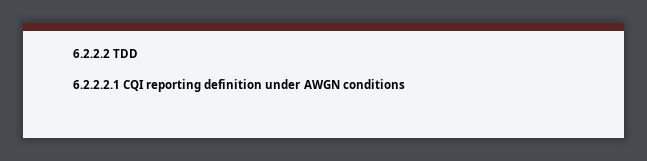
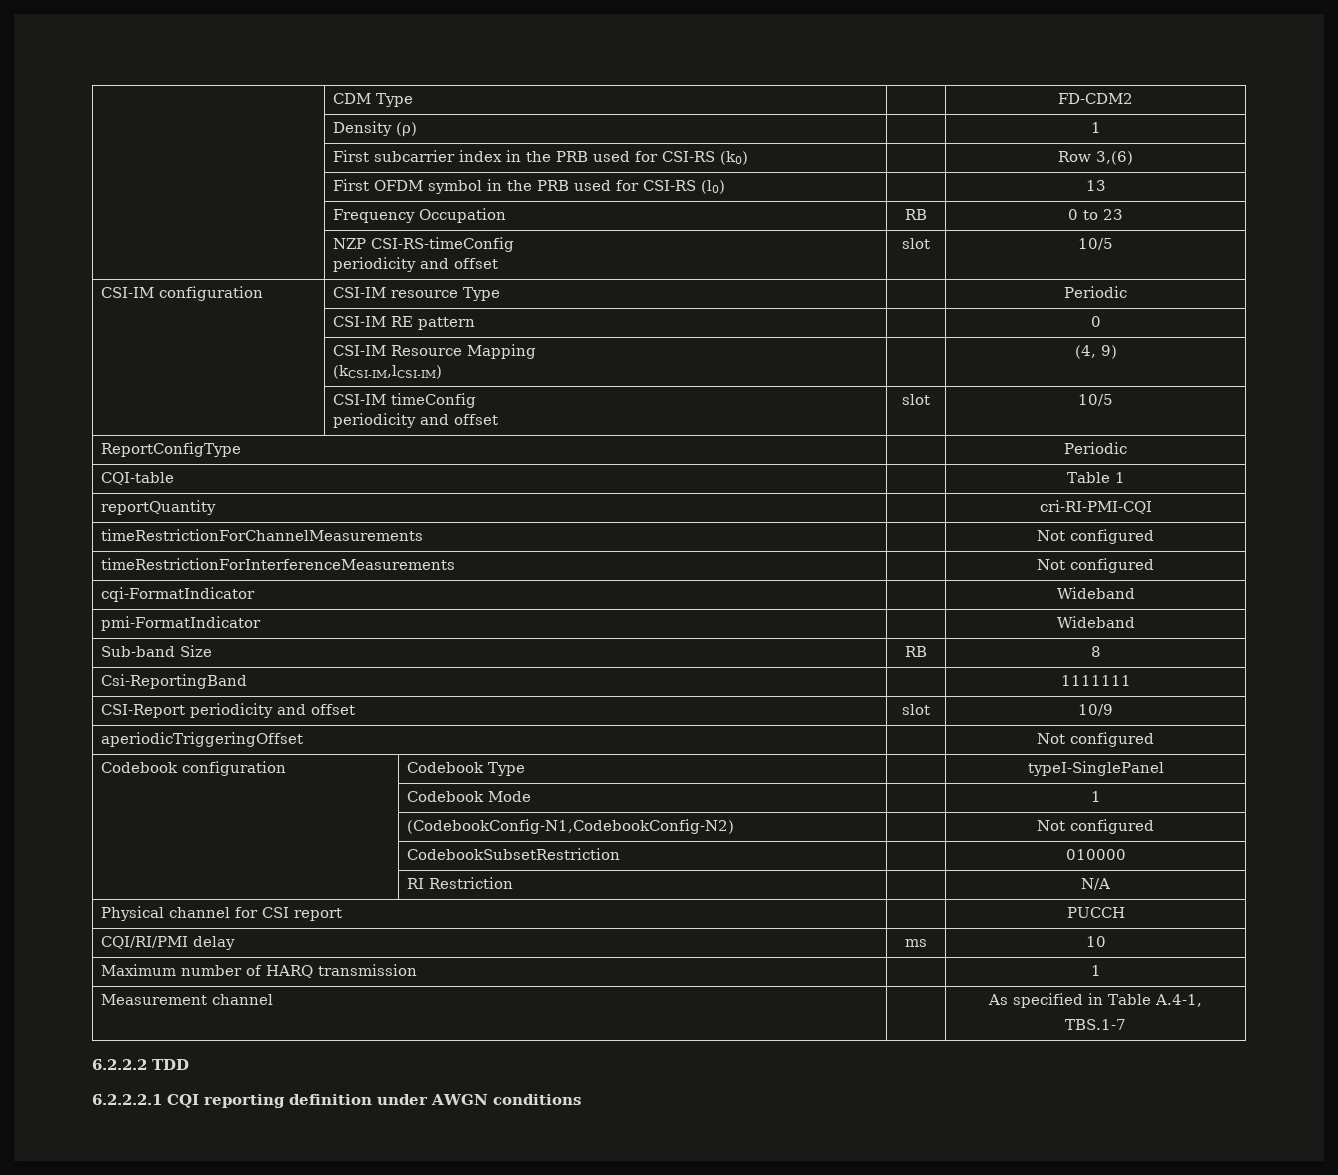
+ | CDM Type | | FD-CDM2
+ | Density (ρ) | | 1
+ | First subcarrier index in the PRB used for CSI-RS (k0) | | Row 3,(6)
+ | First OFDM symbol in the PRB used for CSI-RS (l0) | | 13
+ | Frequency Occupation | RB | 0 to 23
+ | NZP CSI-RS-timeConfig
+ periodicity and offset | slot | 10/5
+ CSI-IM configuration | CSI-IM resource Type | | Periodic
+ | CSI-IM RE pattern | | 0
+ | CSI-IM Resource Mapping
+ (kCSI-IM,lCSI-IM) | | (4, 9)
+ | CSI-IM timeConfig
+ periodicity and offset | slot | 10/5
+ ReportConfigType | | Periodic
+ CQI-table | | Table 1
+ reportQuantity | | cri-RI-PMI-CQI
+ timeRestrictionForChannelMeasurements | | Not configured
+ timeRestrictionForInterferenceMeasurements | | Not configured
+ cqi-FormatIndicator | | Wideband
+ pmi-FormatIndicator | | Wideband
+ Sub-band Size | RB | 8
+ Csi-ReportingBand | | 1111111
+ CSI-Report periodicity and offset | slot | 10/9
+ aperiodicTriggeringOffset | | Not configured
+ Codebook configuration | Codebook Type | | typeI-SinglePanel
+ | Codebook Mode | | 1
+ | (CodebookConfig-N1,CodebookConfig-N2) | | Not configured
+ | CodebookSubsetRestriction | | 010000
+ | RI Restriction | | N/A
+ Physical channel for CSI report | | PUCCH
+ CQI/RI/PMI delay | ms | 10
+ Maximum number of HARQ transmission | | 1
+ Measurement channel | | As specified in Table A.4-1,
+ TBS.1-7

